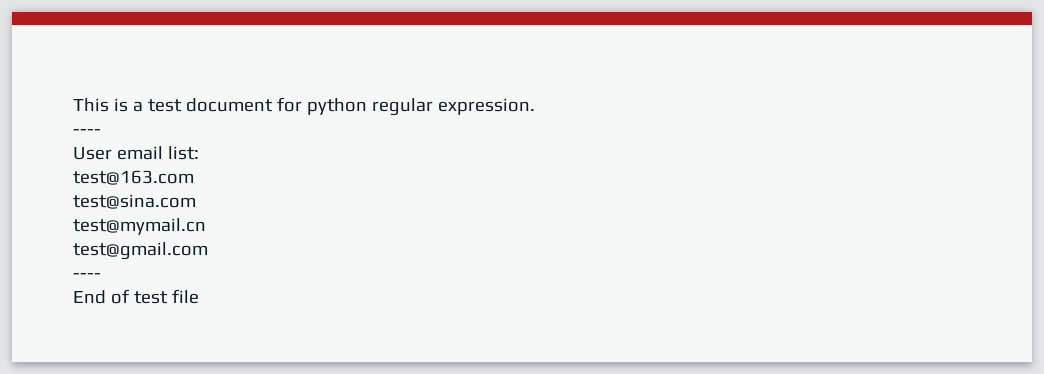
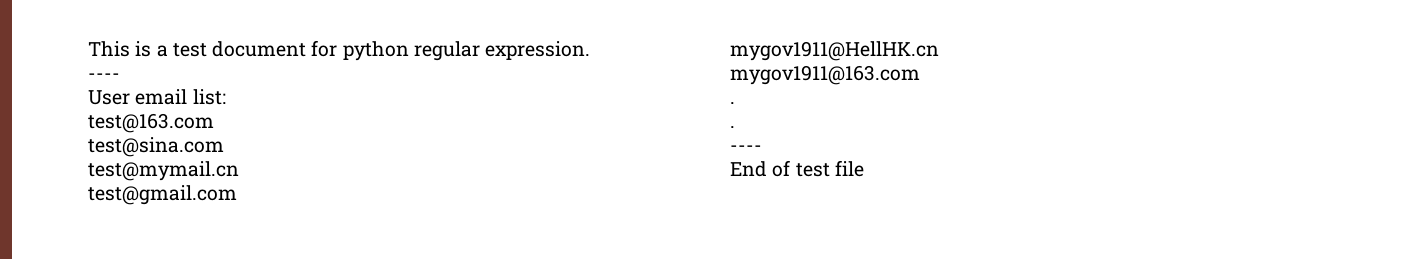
+ mygov1911@HellHK.cn
+ mygov1911@163.com
+ .
+ .

